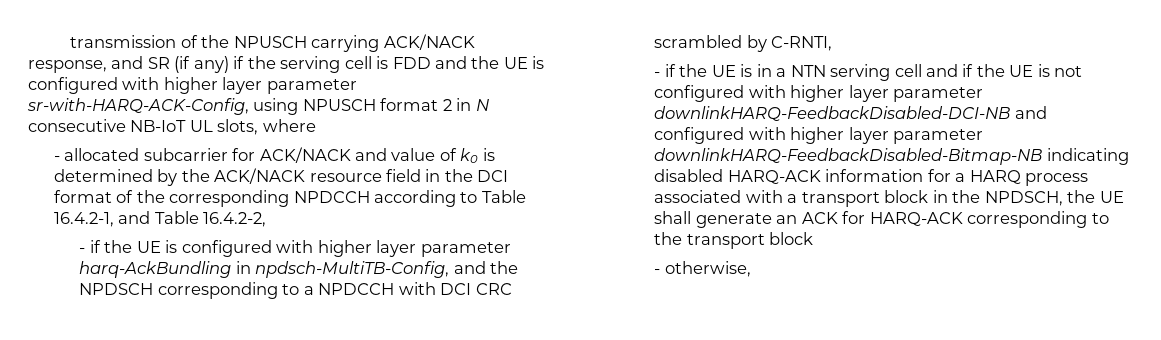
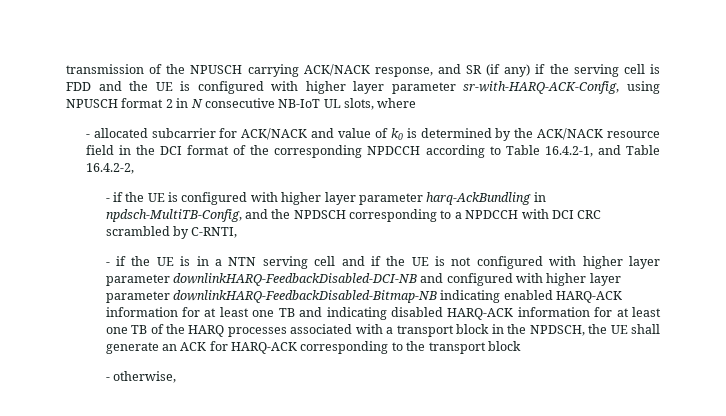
- - if the UE is in a NTN serving cell and if the UE is not configured with higher layer parameter downlinkHARQ-FeedbackDisabled-DCI-NB and configured with higher layer parameter downlinkHARQ-FeedbackDisabled-Bitmap-NB indicating disabled HARQ-ACK information for a HARQ process associated with a transport block in the NPDSCH, the UE shall generate an ACK for HARQ-ACK corresponding to the transport block
+ - if the UE is in a NTN serving cell and if the UE is not configured with higher layer parameter downlinkHARQ-FeedbackDisabled-DCI-NB and configured with higher layer parameter downlinkHARQ-FeedbackDisabled-Bitmap-NB indicating enabled HARQ-ACK information for at least one TB and indicating disabled HARQ-ACK information for at least one TB of the HARQ processes associated with a transport block in the NPDSCH, the UE shall generate an ACK for HARQ-ACK corresponding to the transport block

